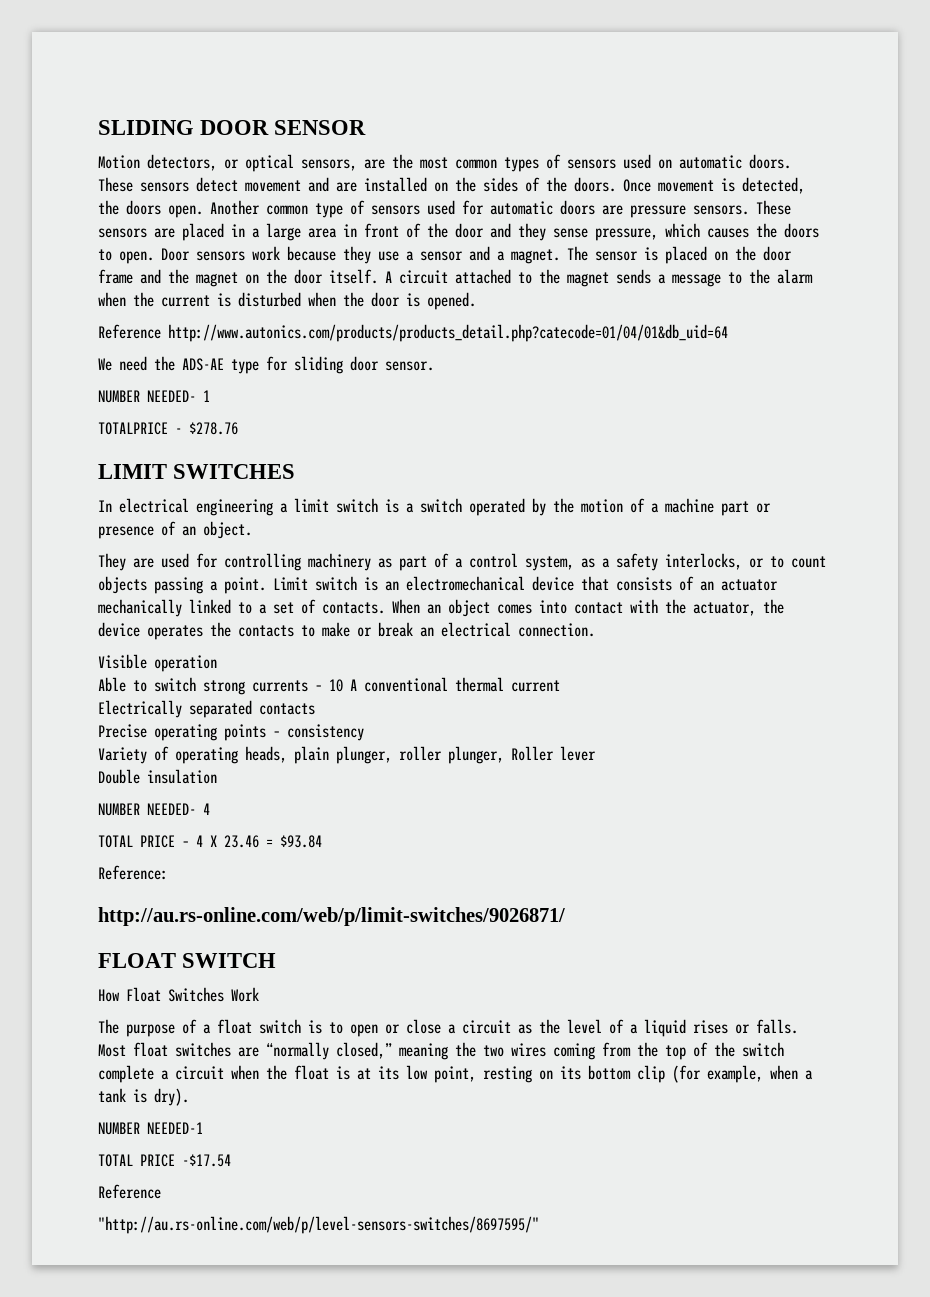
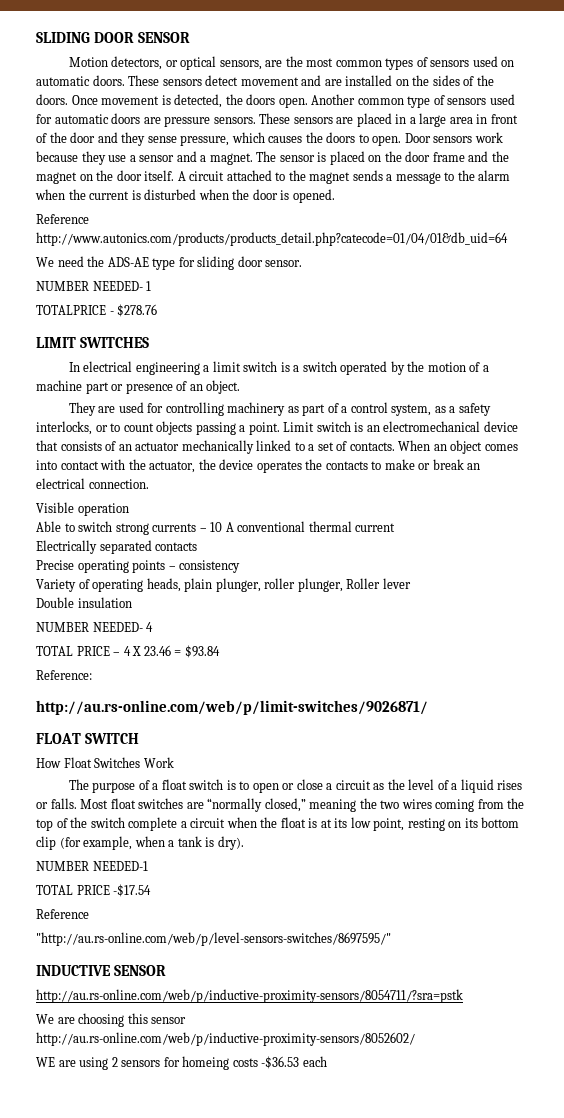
+ INDUCTIVE SENSOR
+ http://au.rs-online.com/web/p/inductive-proximity-sensors/8054711/?sra=pstk
+ We are choosing this sensor http://au.rs-online.com/web/p/inductive-proximity-sensors/8052602/
+ WE are using 2 sensors for homeing costs -$36.53 each

